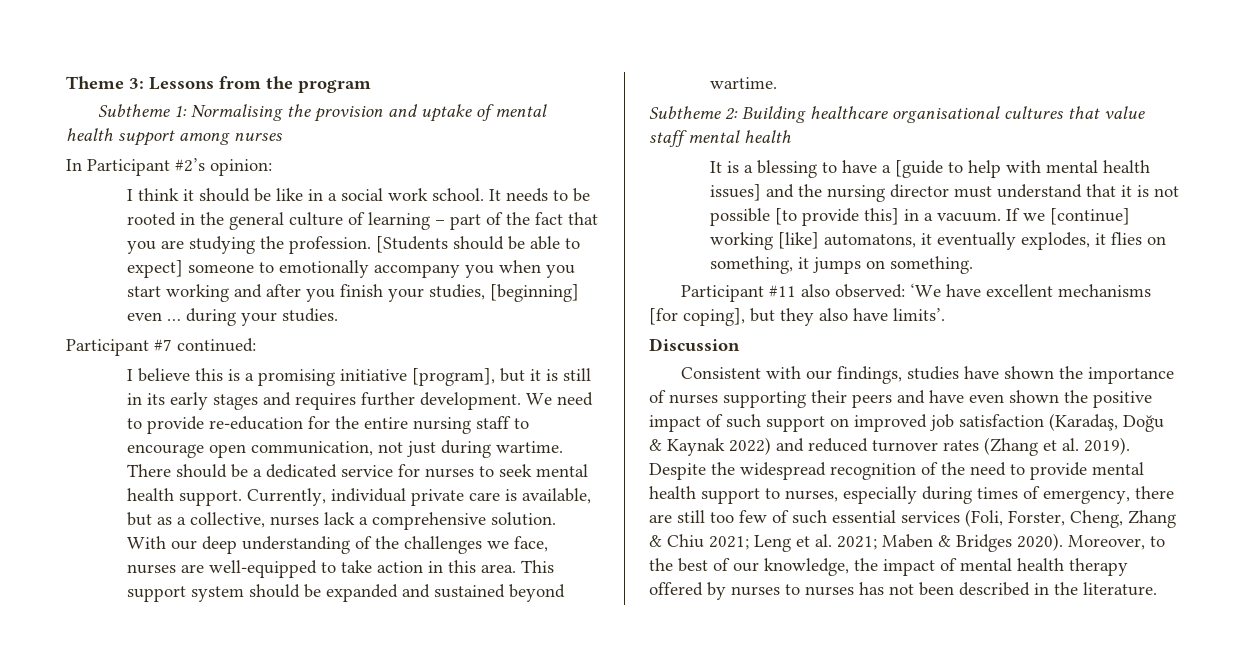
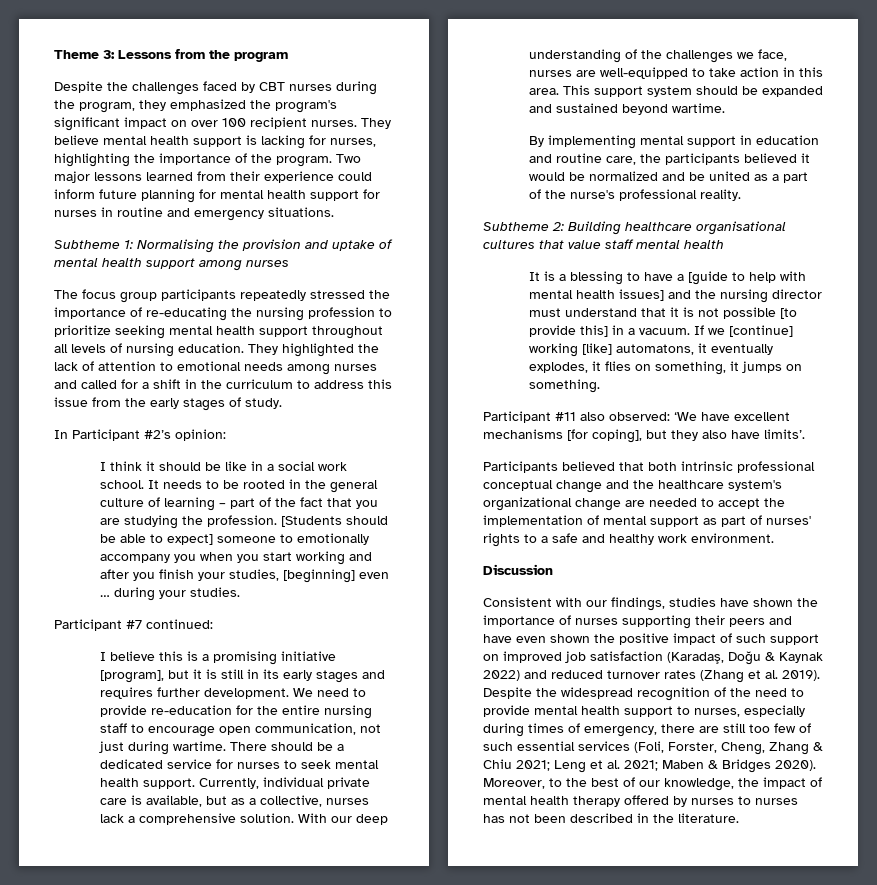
+ Despite the challenges faced by CBT nurses during the program, they emphasized the program's significant impact on over 100 recipient nurses. They believe mental health support is lacking for nurses, highlighting the importance of the program. Two major lessons learned from their experience could inform future planning for mental health support for nurses in routine and emergency situations.
+ The focus group participants repeatedly stressed the importance of re-educating the nursing profession to prioritize seeking mental health support throughout all levels of nursing education. They highlighted the lack of attention to emotional needs among nurses and called for a shift in the curriculum to address this issue from the early stages of study.
+ By implementing mental support in education and routine care, the participants believed it would be normalized and be united as a part of the nurse's professional reality.
+ Participants believed that both intrinsic professional conceptual change and the healthcare system's organizational change are needed to accept the implementation of mental support as part of nurses' rights to a safe and healthy work environment.

